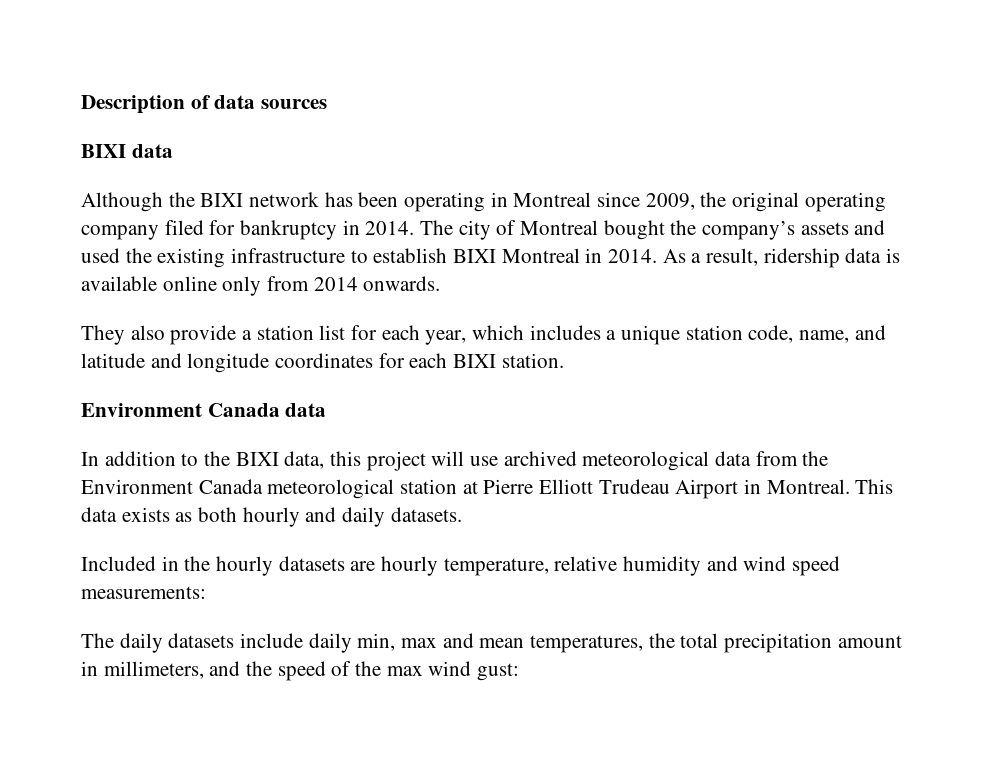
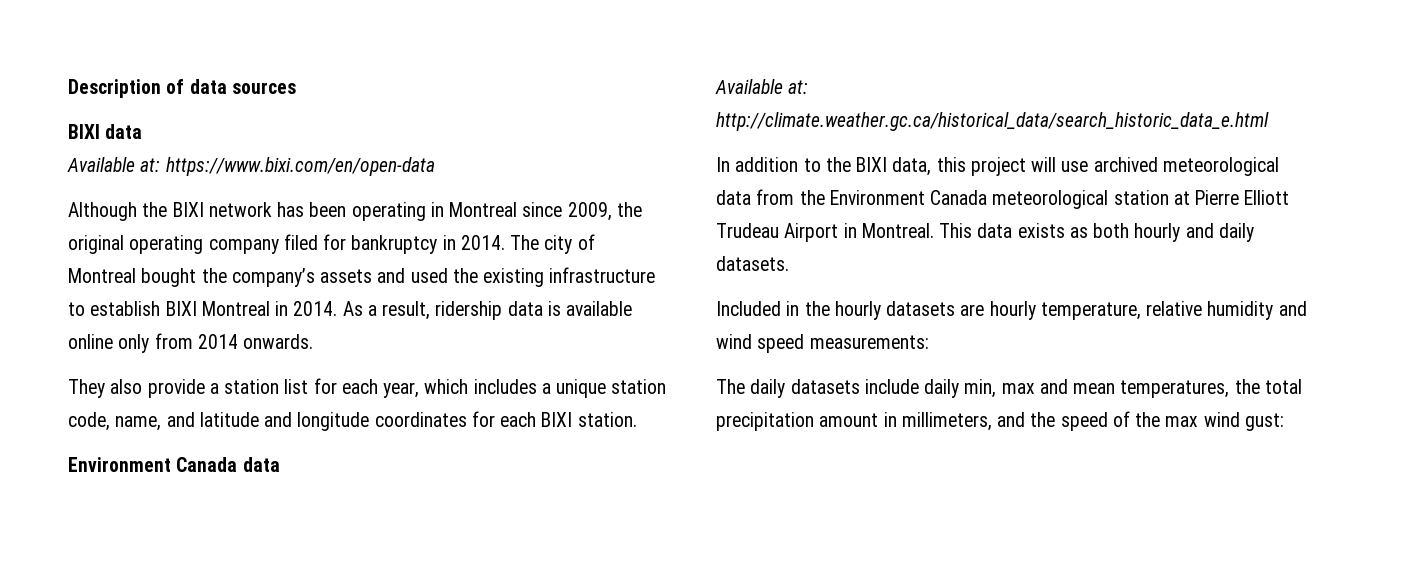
+ Available at: https://www.bixi.com/en/open-data
+ Available at: http://climate.weather.gc.ca/historical_data/search_historic_data_e.html

